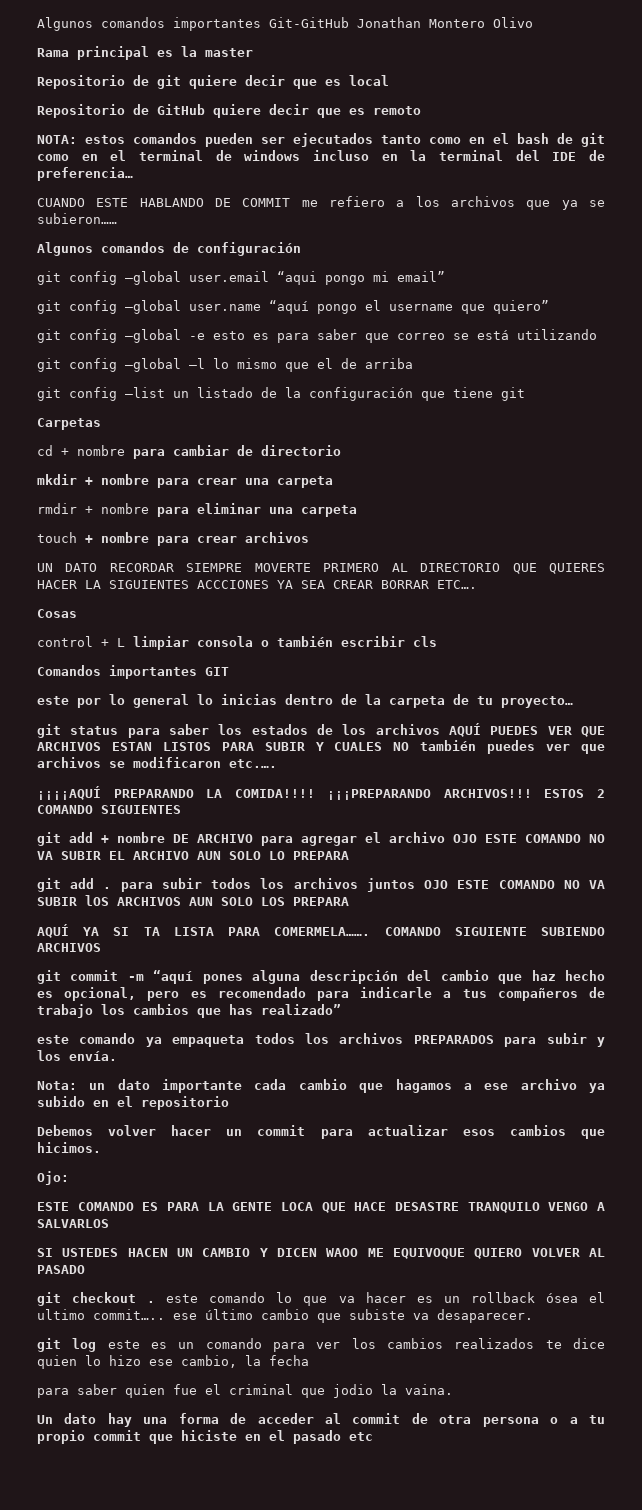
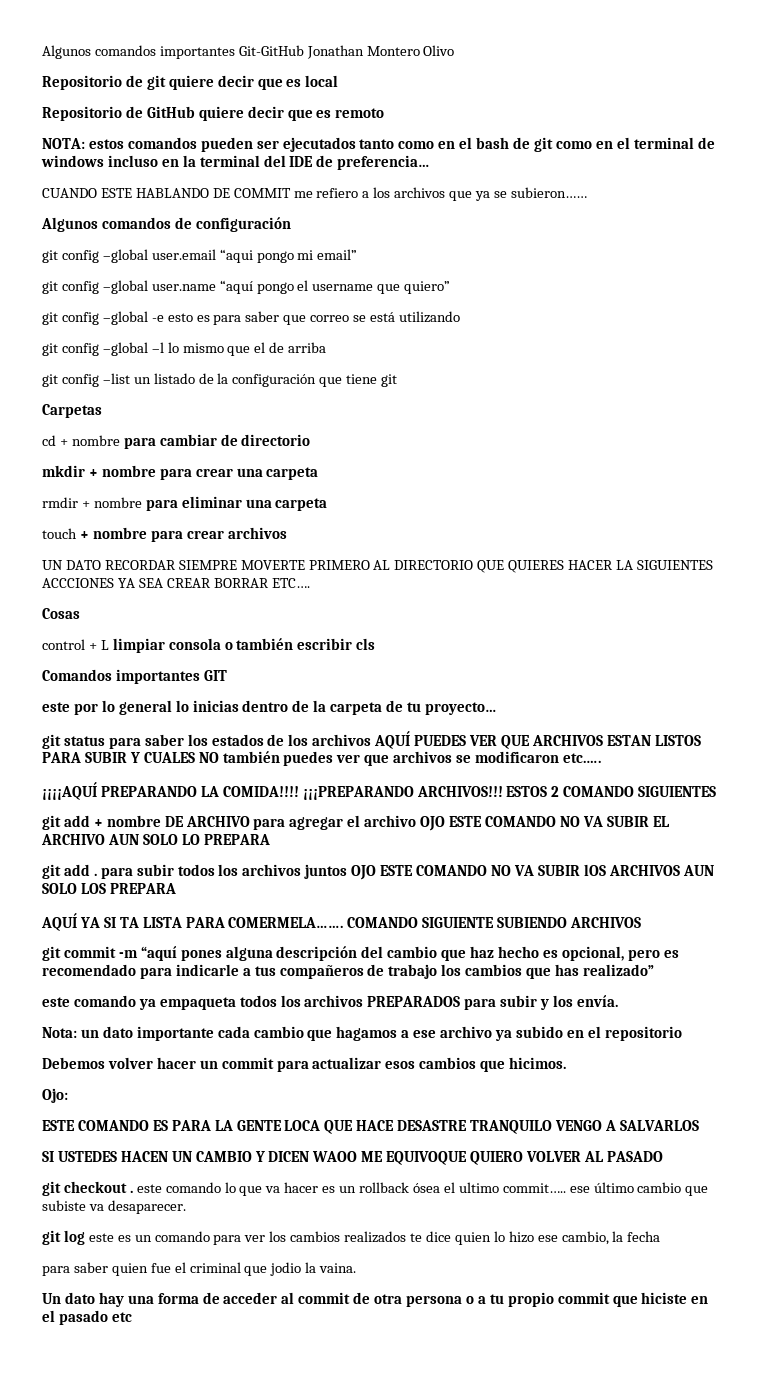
- Rama principal es la master

